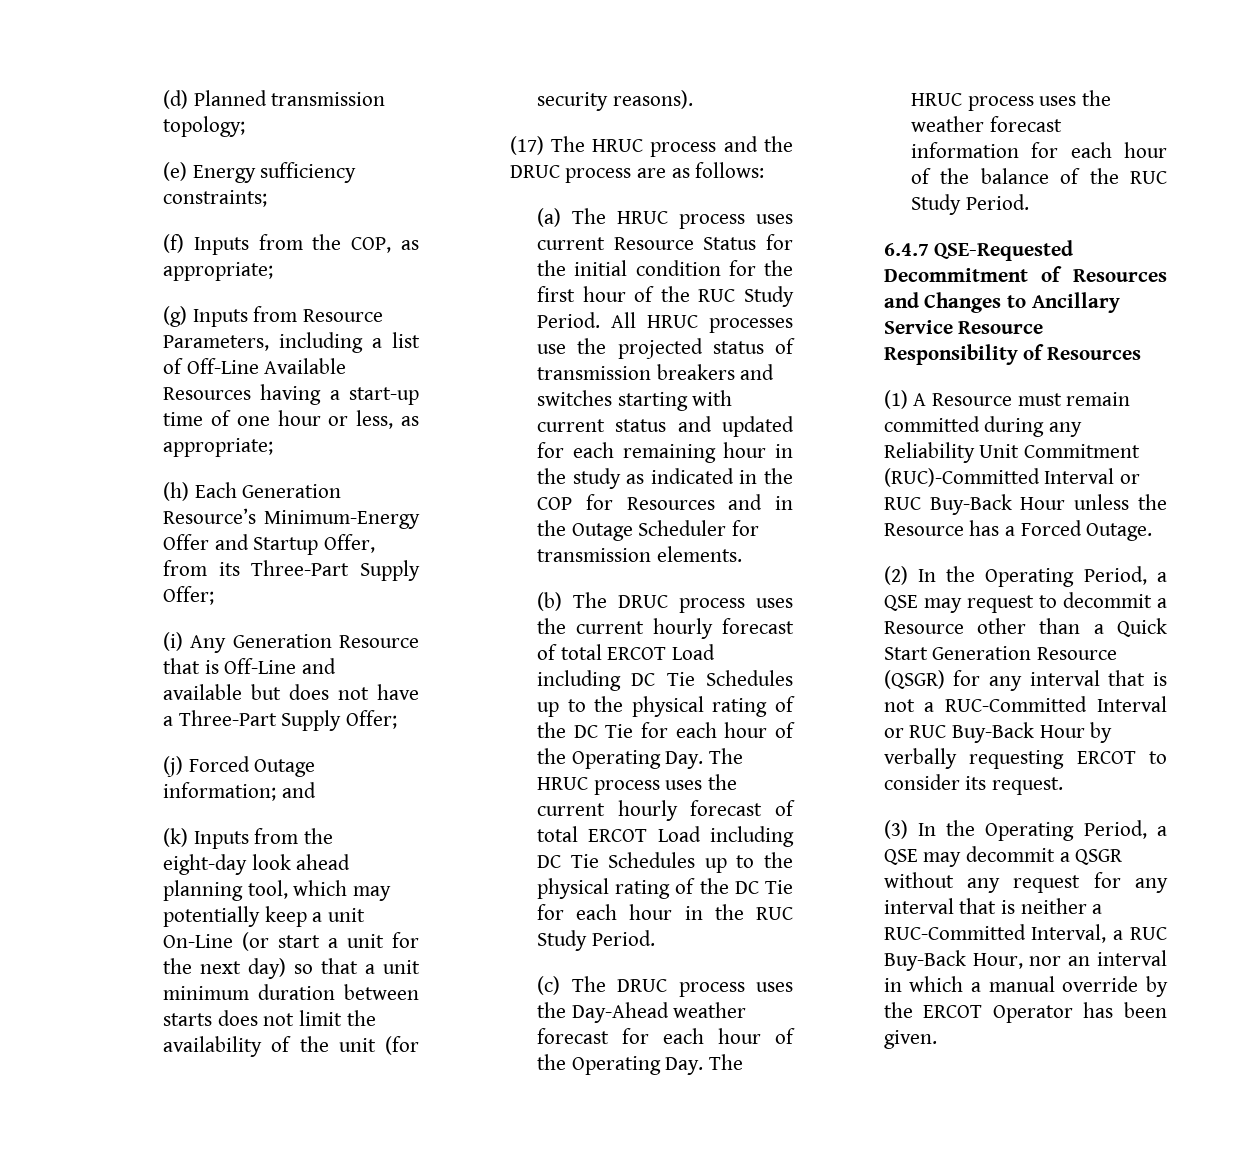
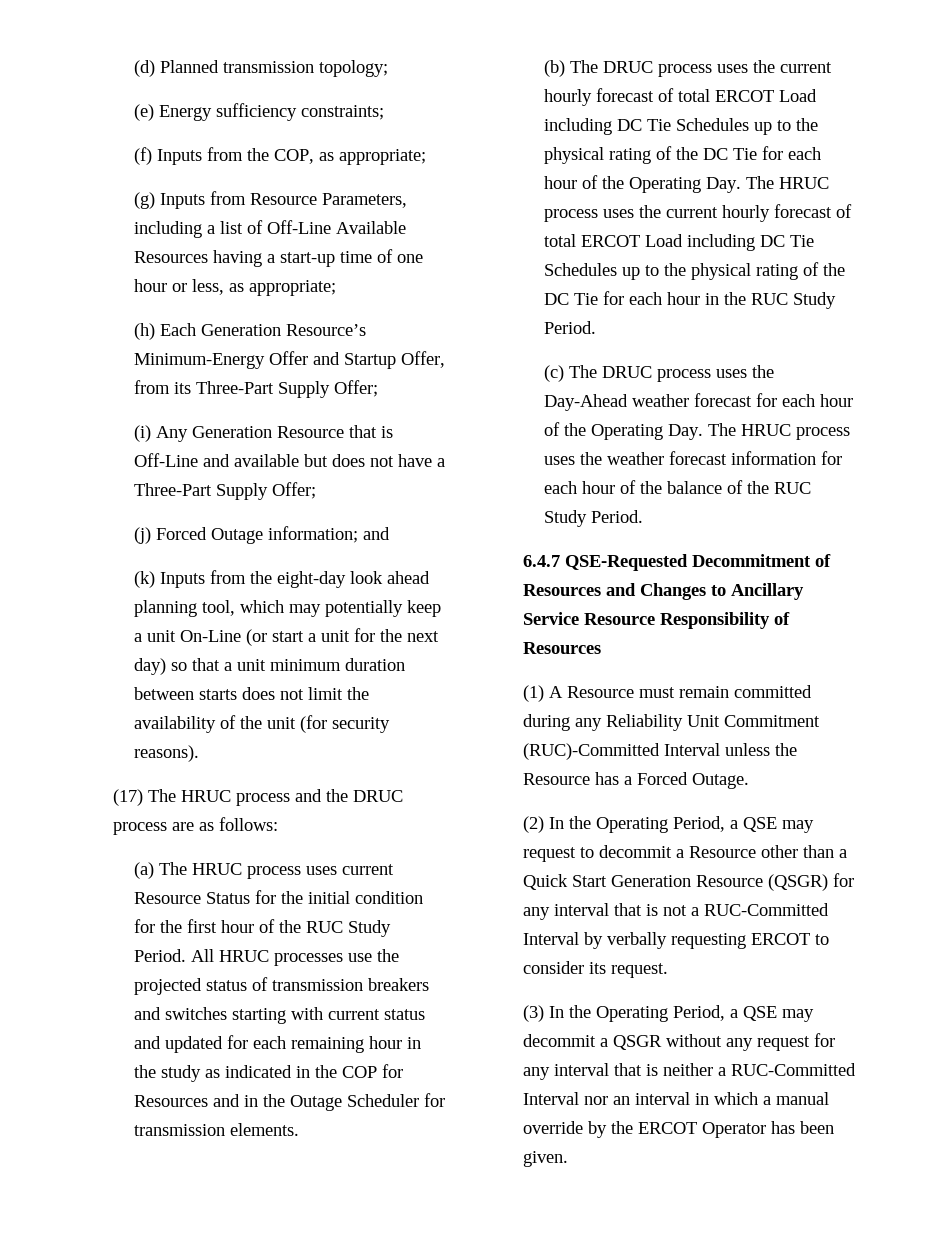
- (1) A Resource must remain committed during any Reliability Unit Commitment (RUC)-Committed Interval or RUC Buy-Back Hour unless the Resource has a Forced Outage.
+ (1) A Resource must remain committed during any Reliability Unit Commitment (RUC)-Committed Interval unless the Resource has a Forced Outage.
- (2) In the Operating Period, a QSE may request to decommit a Resource other than a Quick Start Generation Resource (QSGR) for any interval that is not a RUC-Committed Interval or RUC Buy-Back Hour by verbally requesting ERCOT to consider its request.
+ (2) In the Operating Period, a QSE may request to decommit a Resource other than a Quick Start Generation Resource (QSGR) for any interval that is not a RUC-Committed Interval by verbally requesting ERCOT to consider its request.
- (3) In the Operating Period, a QSE may decommit a QSGR without any request for any interval that is neither a RUC-Committed Interval, a RUC Buy-Back Hour, nor an interval in which a manual override by the ERCOT Operator has been given.
+ (3) In the Operating Period, a QSE may decommit a QSGR without any request for any interval that is neither a RUC-Committed Interval nor an interval in which a manual override by the ERCOT Operator has been given.

